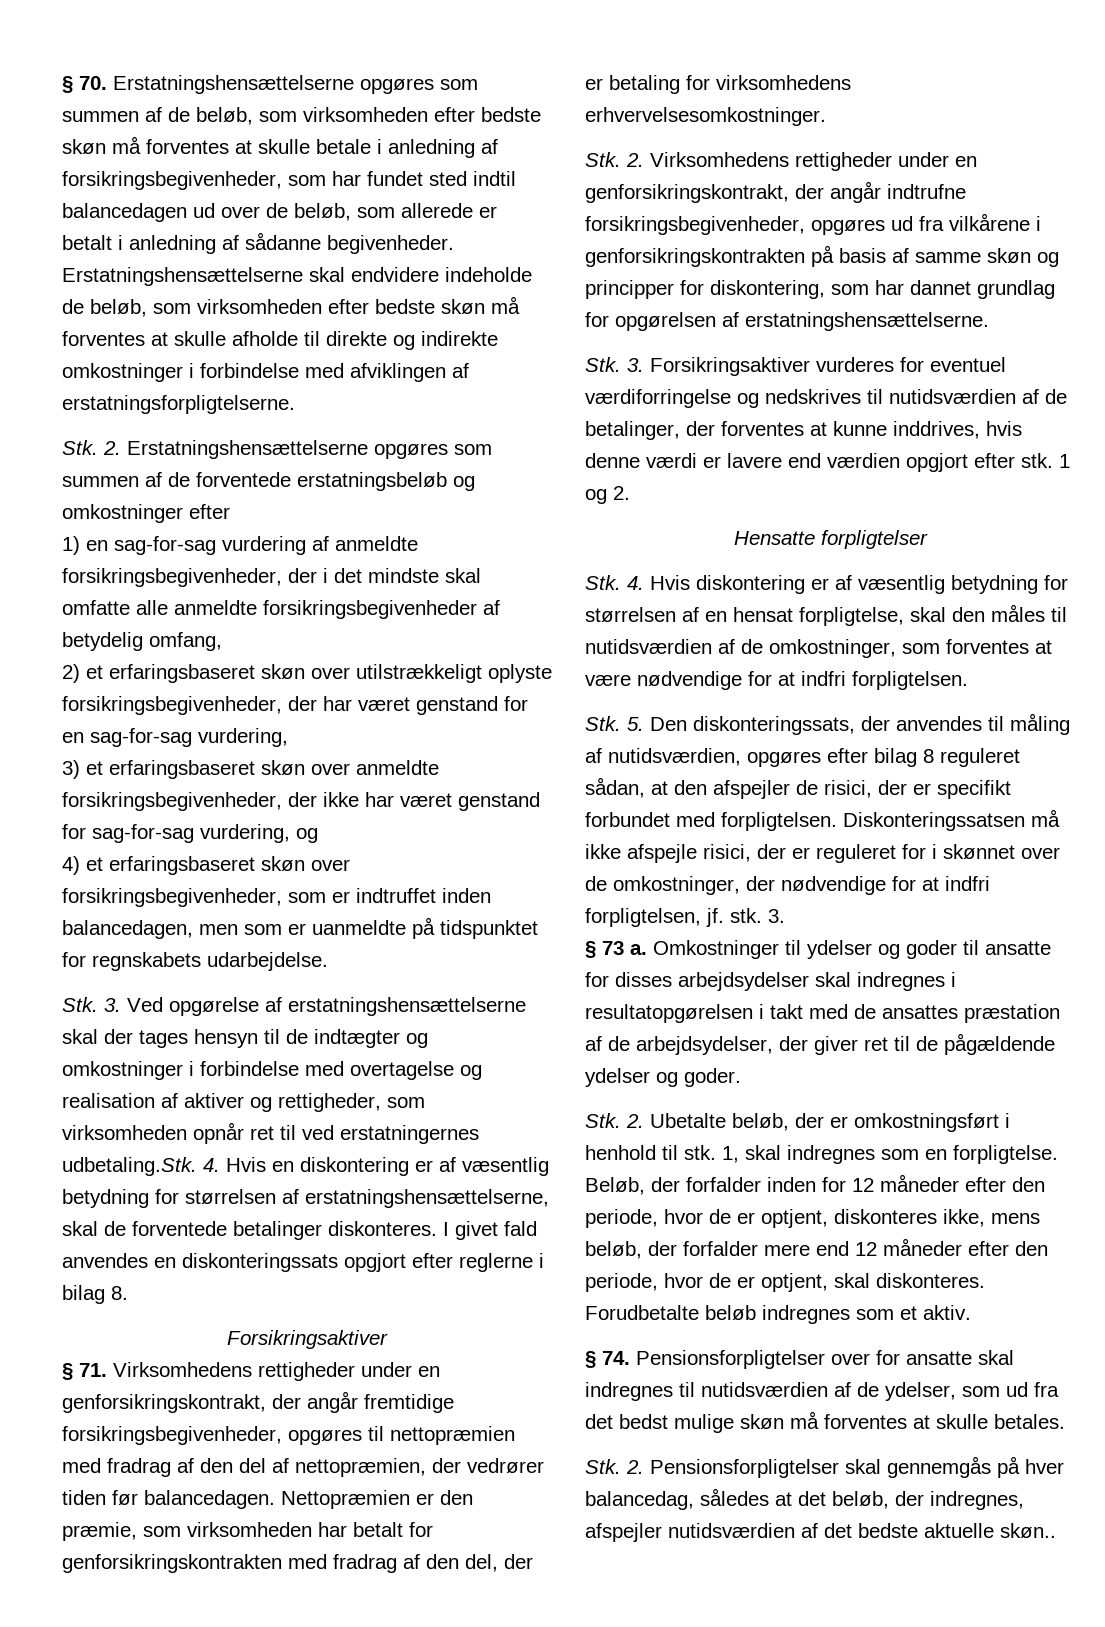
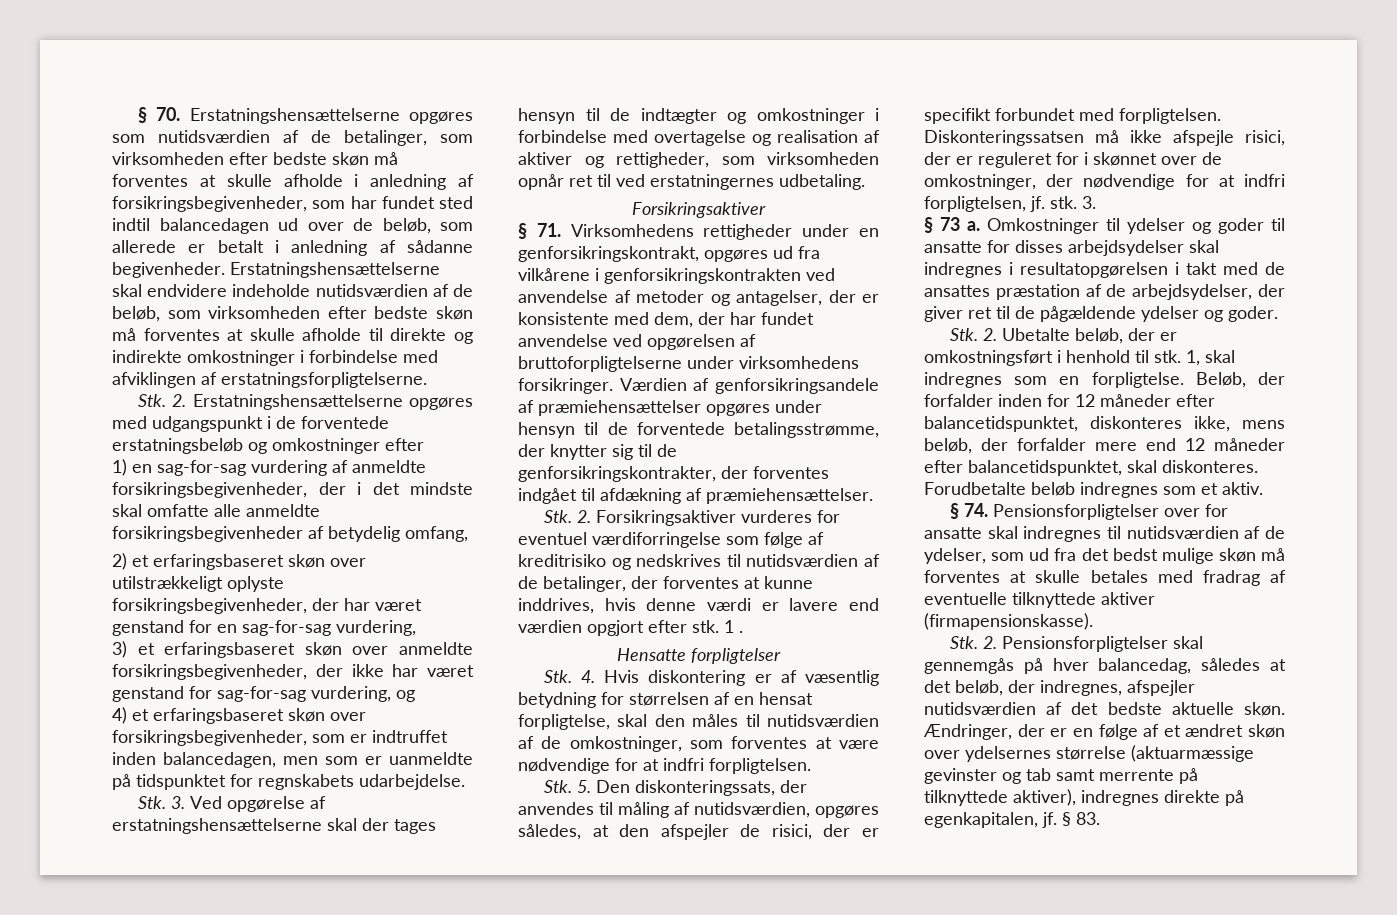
- § 70. Erstatningshensættelserne opgøres som summen af de beløb, som virksomheden efter bedste skøn må forventes at skulle betale i anledning af forsikringsbegivenheder, som har fundet sted indtil balancedagen ud over de beløb, som allerede er betalt i anledning af sådanne begivenheder.
+ § 70. Erstatningshensættelserne opgøres som nutidsværdien af de betalinger, som virksomheden efter bedste skøn må forventes at skulle afholde i anledning af forsikringsbegivenheder, som har fundet sted indtil balancedagen ud over de beløb, som allerede er betalt i anledning af sådanne begivenheder.
- Erstatningshensættelserne skal endvidere indeholde de beløb, som virksomheden efter bedste skøn må forventes at skulle afholde til direkte og indirekte omkostninger i forbindelse med afviklingen af erstatningsforpligtelserne.
+ Erstatningshensættelserne skal endvidere indeholde nutidsværdien af de beløb, som virksomheden efter bedste skøn må forventes at skulle afholde til direkte og indirekte omkostninger i forbindelse med afviklingen af erstatningsforpligtelserne.
- Stk. 2. Erstatningshensættelserne opgøres som summen af de forventede erstatningsbeløb og omkostninger efter
+ Stk. 2. Erstatningshensættelserne opgøres med udgangspunkt i de forventede erstatningsbeløb og omkostninger efter
- Stk. 3. Ved opgørelse af erstatningshensættelserne skal der tages hensyn til de indtægter og omkostninger i forbindelse med overtagelse og realisation af aktiver og rettigheder, som virksomheden opnår ret til ved erstatningernes udbetaling.Stk. 4. Hvis en diskontering er af væsentlig betydning for størrelsen af erstatningshensættelserne, skal de forventede betalinger diskonteres. I givet fald anvendes en diskonteringssats opgjort efter reglerne i bilag 8.
+ Stk. 3. Ved opgørelse af erstatningshensættelserne skal der tages hensyn til de indtægter og omkostninger i forbindelse med overtagelse og realisation af aktiver og rettigheder, som virksomheden opnår ret til ved erstatningernes udbetaling.
- § 71. Virksomhedens rettigheder under en genforsikringskontrakt, der angår fremtidige forsikringsbegivenheder, opgøres til nettopræmien med fradrag af den del af nettopræmien, der vedrører tiden før balancedagen. Nettopræmien er den præmie, som virksomheden har betalt for genforsikringskontrakten med fradrag af den del, der er betaling for virksomhedens erhvervelsesomkostninger.
- Stk. 2. Virksomhedens rettigheder under en genforsikringskontrakt, der angår indtrufne forsikringsbegivenheder, opgøres ud fra vilkårene i genforsikringskontrakten på basis af samme skøn og principper for diskontering, som har dannet grundlag for opgørelsen af erstatningshensættelserne.
- Stk. 3. Forsikringsaktiver vurderes for eventuel værdiforringelse og nedskrives til nutidsværdien af de betalinger, der forventes at kunne inddrives, hvis denne værdi er lavere end værdien opgjort efter stk.
+ § 71. Virksomhedens rettigheder under en genforsikringskontrakt, opgøres ud fra vilkårene i genforsikringskontrakten ved anvendelse af metoder og antagelser, der er konsistente med dem, der har fundet anvendelse ved opgørelsen af bruttoforpligtelserne under virksomhedens forsikringer. Værdien af genforsikringsandele af præmiehensættelser opgøres under hensyn til de forventede betalingsstrømme, der knytter sig til de genforsikringskontrakter, der forventes indgået til afdækning af præmiehensættelser.
+ Stk. 2. Forsikringsaktiver vurderes for eventuel værdiforringelse som følge af kreditrisiko og nedskrives til nutidsværdien af de betalinger, der forventes at kunne inddrives, hvis denne værdi er lavere end værdien opgjort efter stk.
- 1 og 2.
+ 1 .
- Stk. 5. Den diskonteringssats, der anvendes til måling af nutidsværdien, opgøres efter bilag 8 reguleret sådan, at den afspejler de risici, der er specifikt forbundet med forpligtelsen.
+ Stk. 5. Den diskonteringssats, der anvendes til måling af nutidsværdien, opgøres således, at den afspejler de risici, der er specifikt forbundet med forpligtelsen.
- Beløb, der forfalder inden for 12 måneder efter den periode, hvor de er optjent, diskonteres ikke, mens beløb, der forfalder mere end 12 måneder efter den periode, hvor de er optjent, skal diskonteres.
+ Beløb, der forfalder inden for 12 måneder efter balancetidspunktet, diskonteres ikke, mens beløb, der forfalder mere end 12 måneder efter balancetidspunktet, skal diskonteres.
- § 74. Pensionsforpligtelser over for ansatte skal indregnes til nutidsværdien af de ydelser, som ud fra det bedst mulige skøn må forventes at skulle betales.
+ § 74. Pensionsforpligtelser over for ansatte skal indregnes til nutidsværdien af de ydelser, som ud fra det bedst mulige skøn må forventes at skulle betales med fradrag af eventuelle tilknyttede aktiver (firmapensionskasse).
- Stk. 2. Pensionsforpligtelser skal gennemgås på hver balancedag, således at det beløb, der indregnes, afspejler nutidsværdien af det bedste aktuelle skøn..
+ Stk. 2. Pensionsforpligtelser skal gennemgås på hver balancedag, således at det beløb, der indregnes, afspejler nutidsværdien af det bedste aktuelle skøn. Ændringer, der er en følge af et ændret skøn over ydelsernes størrelse (aktuarmæssige gevinster og tab samt merrente på tilknyttede aktiver), indregnes direkte på egenkapitalen, jf. § 83.

